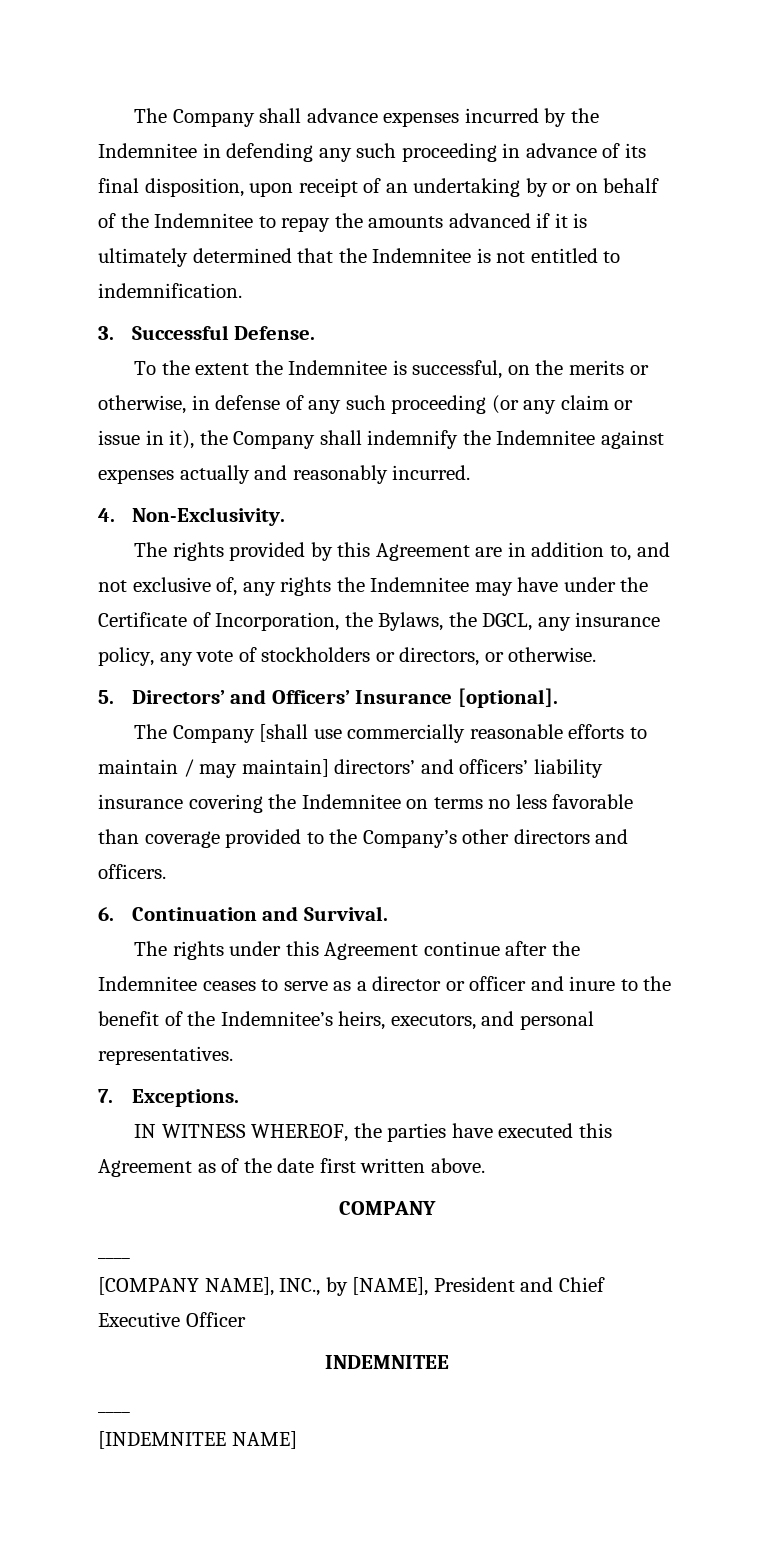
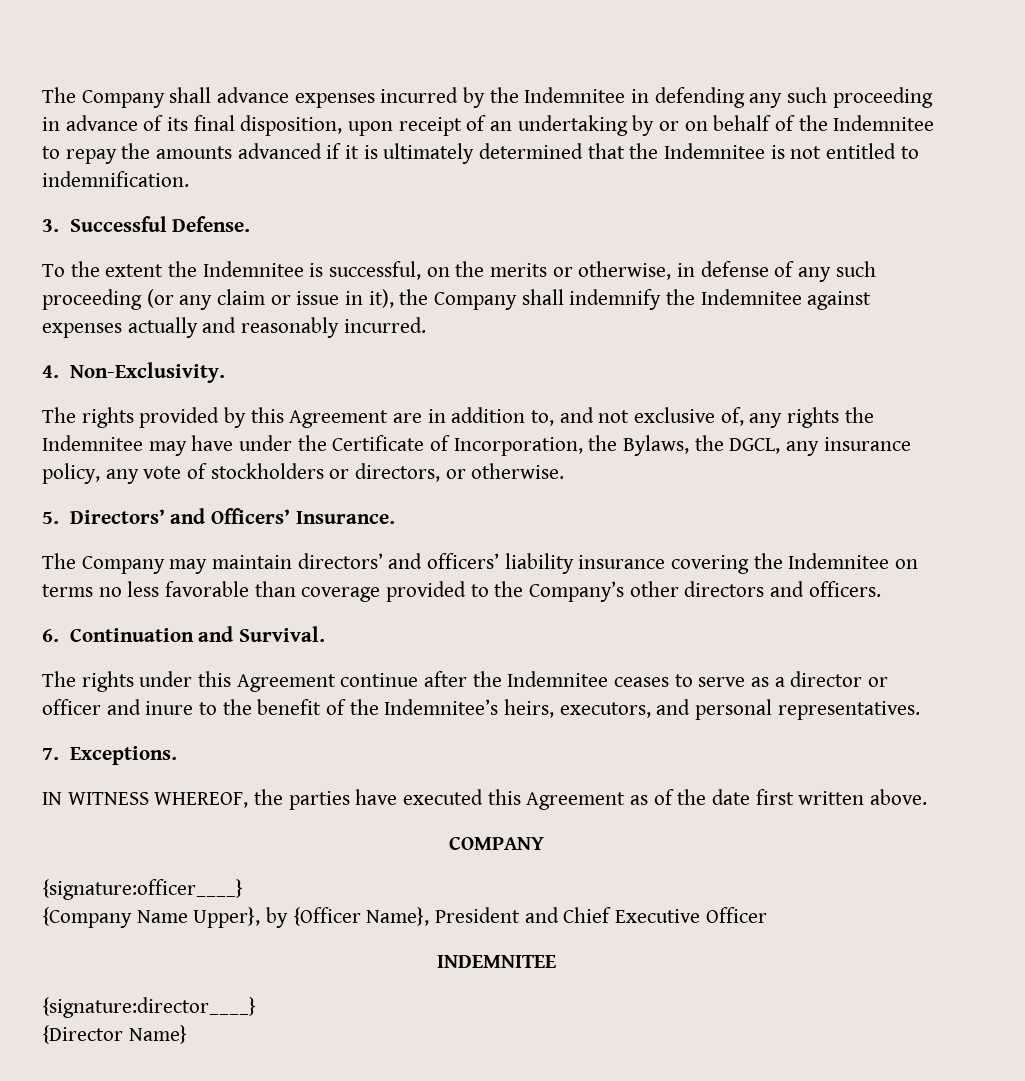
- 5. Directors’ and Officers’ Insurance [optional].
- The Company [shall use commercially reasonable efforts to maintain / may maintain] directors’ and officers’ liability insurance covering the Indemnitee on terms no less favorable than coverage provided to the Company’s other directors and officers.
+ 5. Directors’ and Officers’ Insurance.
+ The Company may maintain directors’ and officers’ liability insurance covering the Indemnitee on terms no less favorable than coverage provided to the Company’s other directors and officers.
  COMPANY
- ____
- [COMPANY NAME], INC., by [NAME], President and Chief Executive Officer
+ {signature:officer____}
+ {Company Name Upper}, by {Officer Name}, President and Chief Executive Officer
  INDEMNITEE
- ____
- [INDEMNITEE NAME]
+ {signature:director____}
+ {Director Name}

